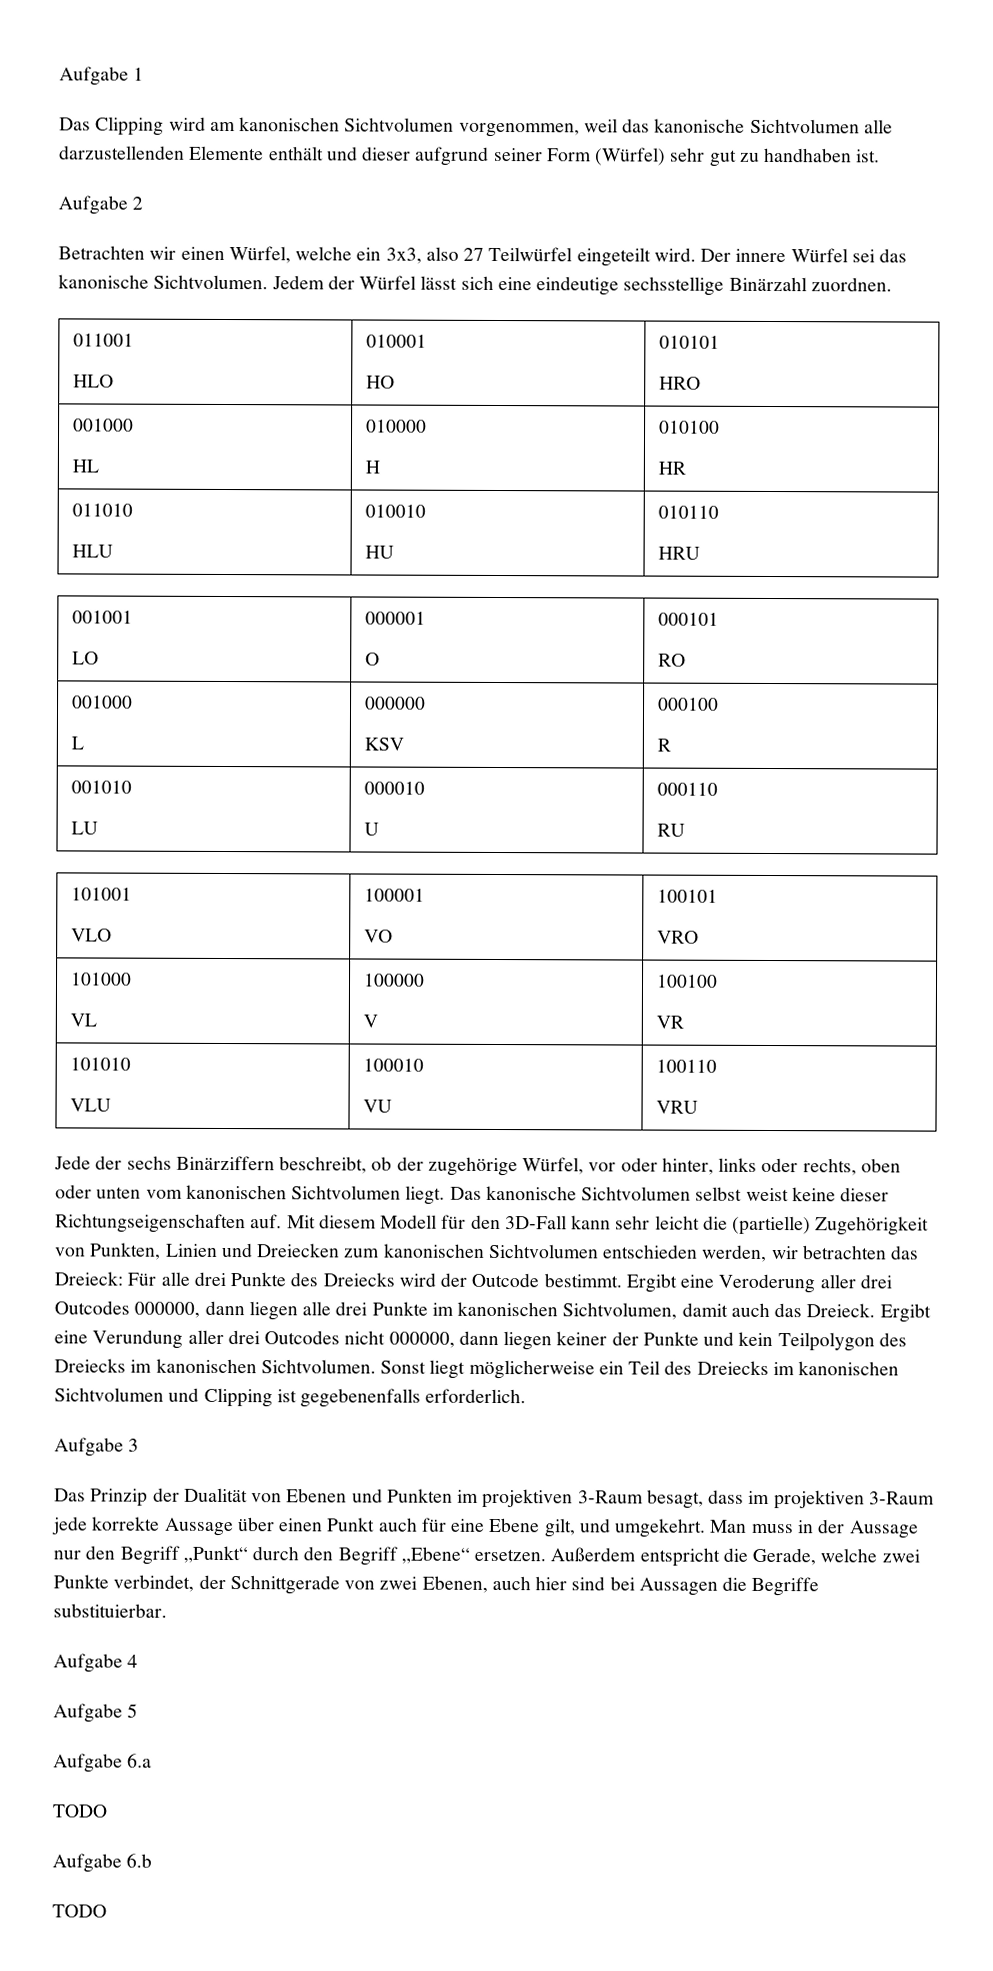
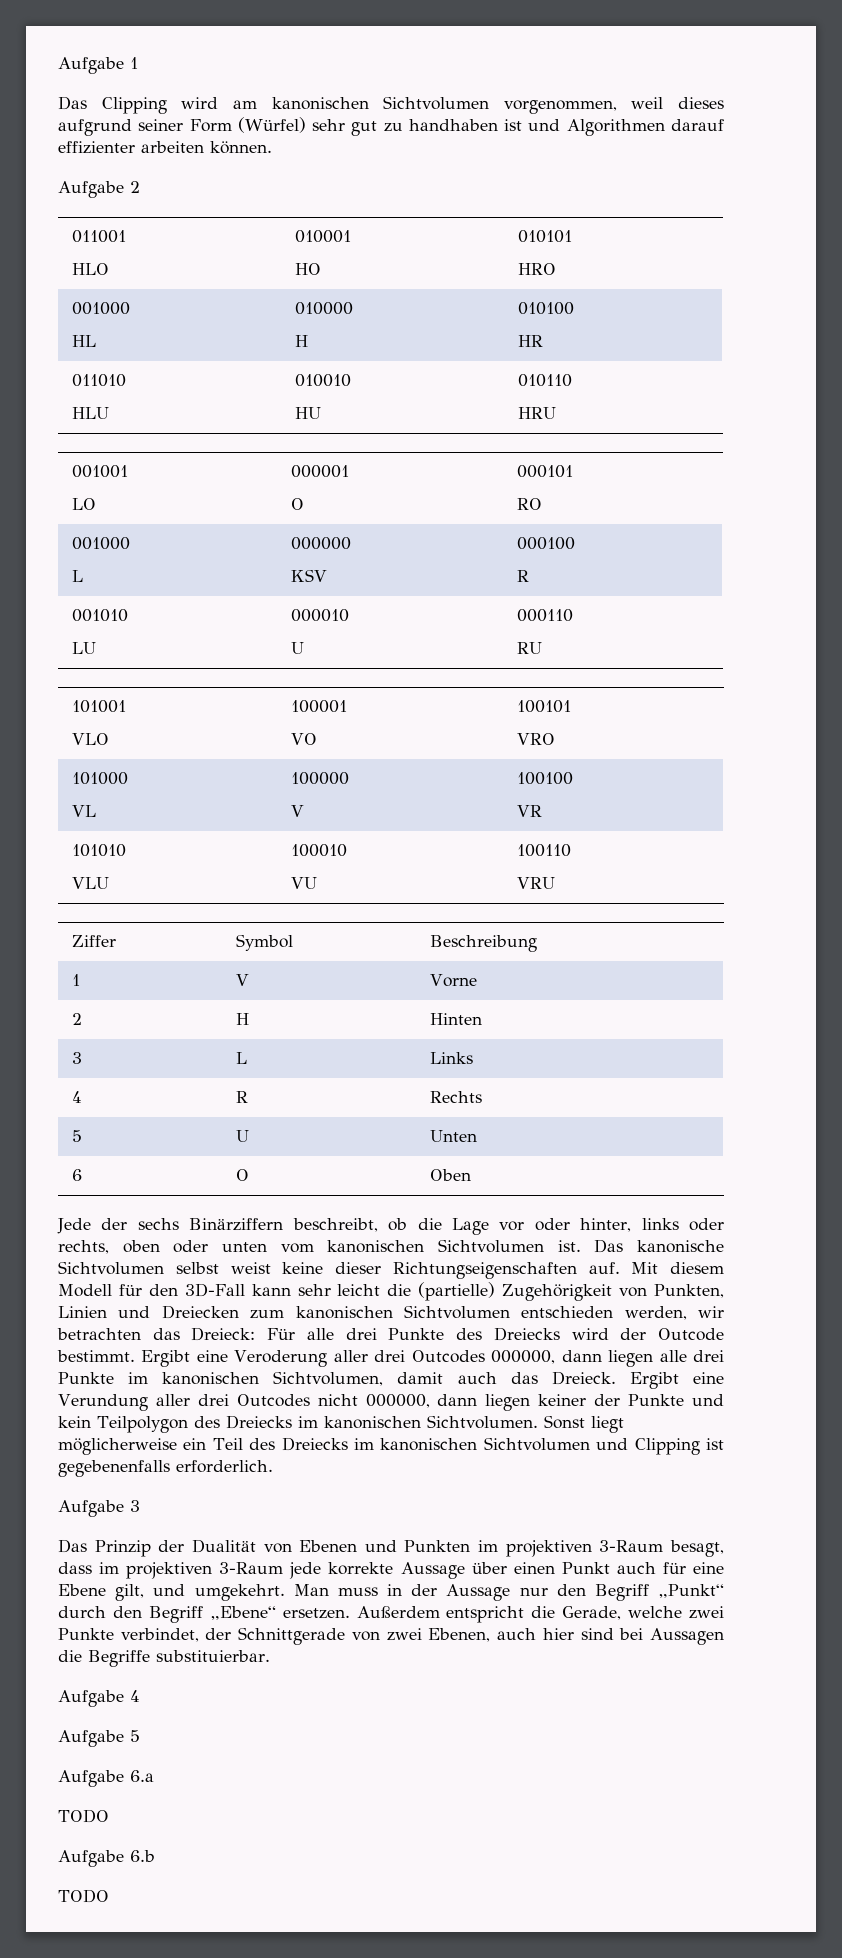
- Das Clipping wird am kanonischen Sichtvolumen vorgenommen, weil das kanonische Sichtvolumen alle darzustellenden Elemente enthält und dieser aufgrund seiner Form (Würfel) sehr gut zu handhaben ist.
+ Das Clipping wird am kanonischen Sichtvolumen vorgenommen, weil dieses aufgrund seiner Form (Würfel) sehr gut zu handhaben ist und Algorithmen darauf effizienter arbeiten können.
  Aufgabe 2
- Betrachten wir einen Würfel, welche ein 3x3, also 27 Teilwürfel eingeteilt wird. Der innere Würfel sei das kanonische Sichtvolumen. Jedem der Würfel lässt sich eine eindeutige sechsstellige Binärzahl zuordnen.
+ Ziffer | Symbol | Beschreibung
+ 1 | V | Vorne
+ 2 | H | Hinten
+ 3 | L | Links
+ 4 | R | Rechts
+ 5 | U | Unten
+ 6 | O | Oben
- Jede der sechs Binärziffern beschreibt, ob der zugehörige Würfel, vor oder hinter, links oder rechts, oben oder unten vom kanonischen Sichtvolumen liegt.
+ Jede der sechs Binärziffern beschreibt, ob die Lage vor oder hinter, links oder rechts, oben oder unten vom kanonischen Sichtvolumen ist.

